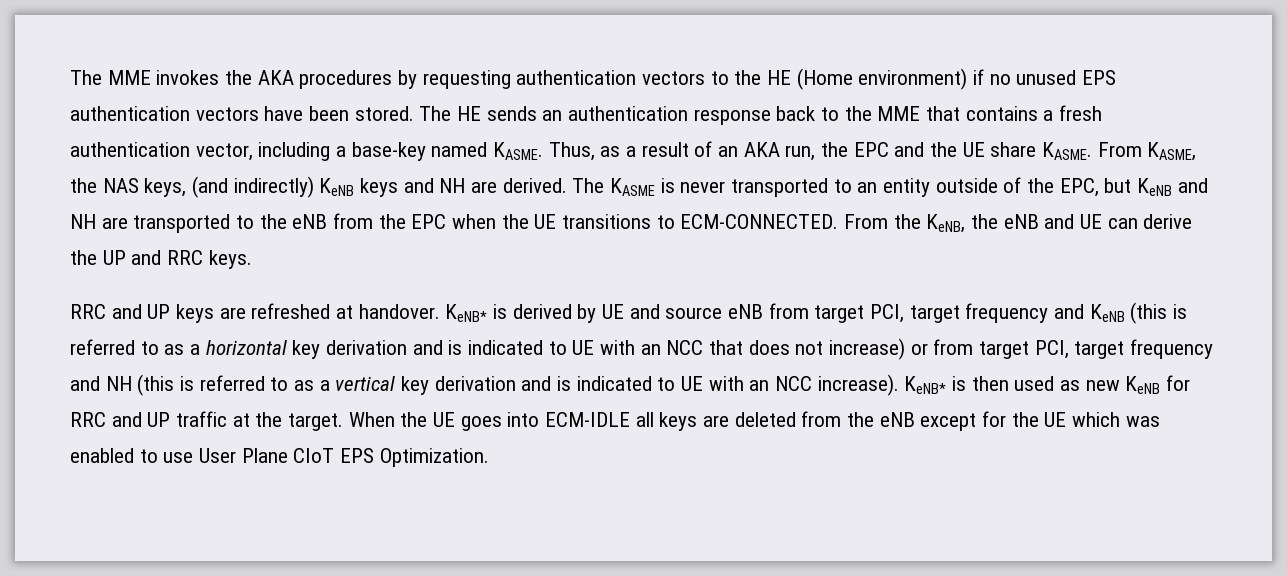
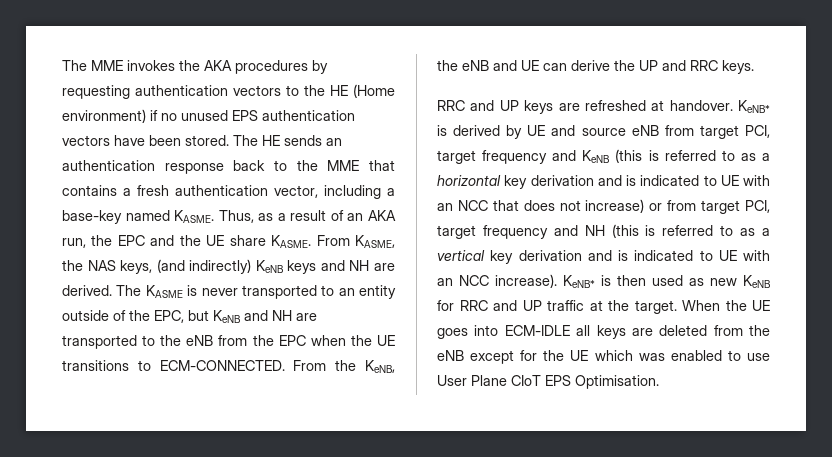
- When the UE goes into ECM-IDLE all keys are deleted from the eNB except for the UE which was enabled to use User Plane CIoT EPS Optimization.
+ When the UE goes into ECM-IDLE all keys are deleted from the eNB except for the UE which was enabled to use User Plane CIoT EPS Optimisation.

